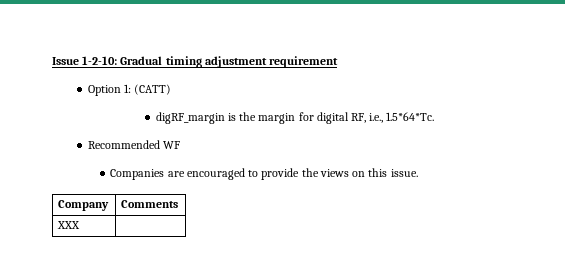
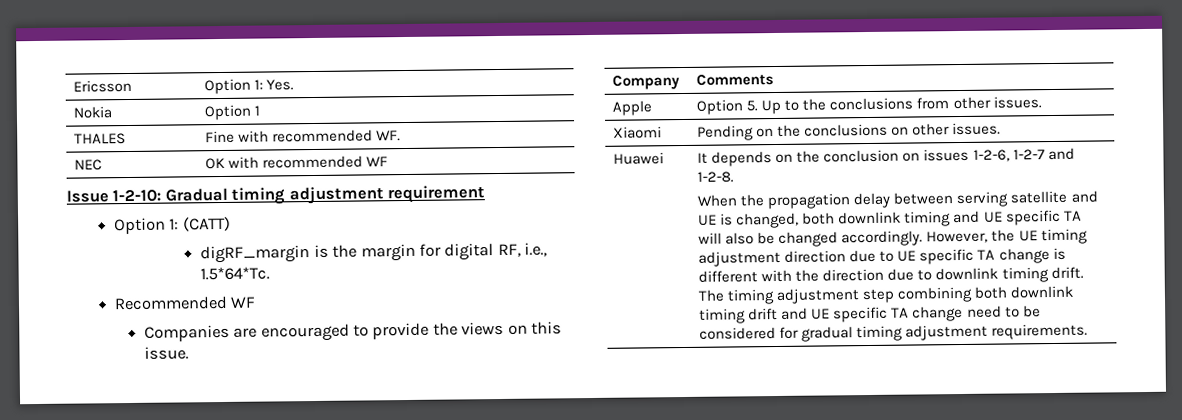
+ Ericsson | Option 1: Yes.
+ Nokia | Option 1
+ THALES | Fine with recommended WF.
+ NEC | OK with recommended WF
- XXX |
+ Apple | Option 5. Up to the conclusions from other issues.
+ Xiaomi | Pending on the conclusions on other issues.
+ Huawei | It depends on the conclusion on issues 1-2-6, 1-2-7 and 1-2-8.
+ When the propagation delay between serving satellite and UE is changed, both downlink timing and UE specific TA will also be changed accordingly. However, the UE timing adjustment direction due to UE specific TA change is different with the direction due to downlink timing drift. The timing adjustment step combining both downlink timing drift and UE specific TA change need to be considered for gradual timing adjustment requirements.

